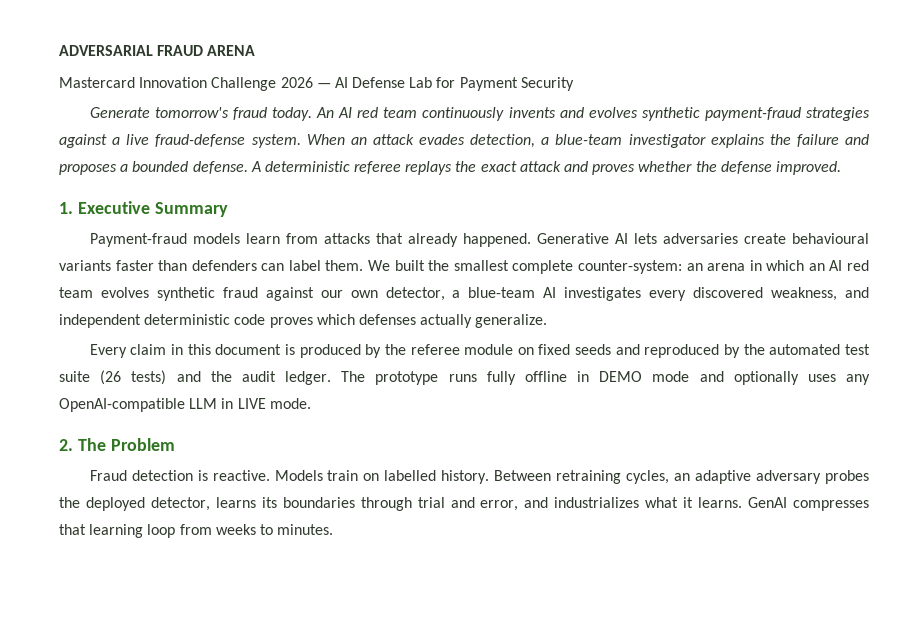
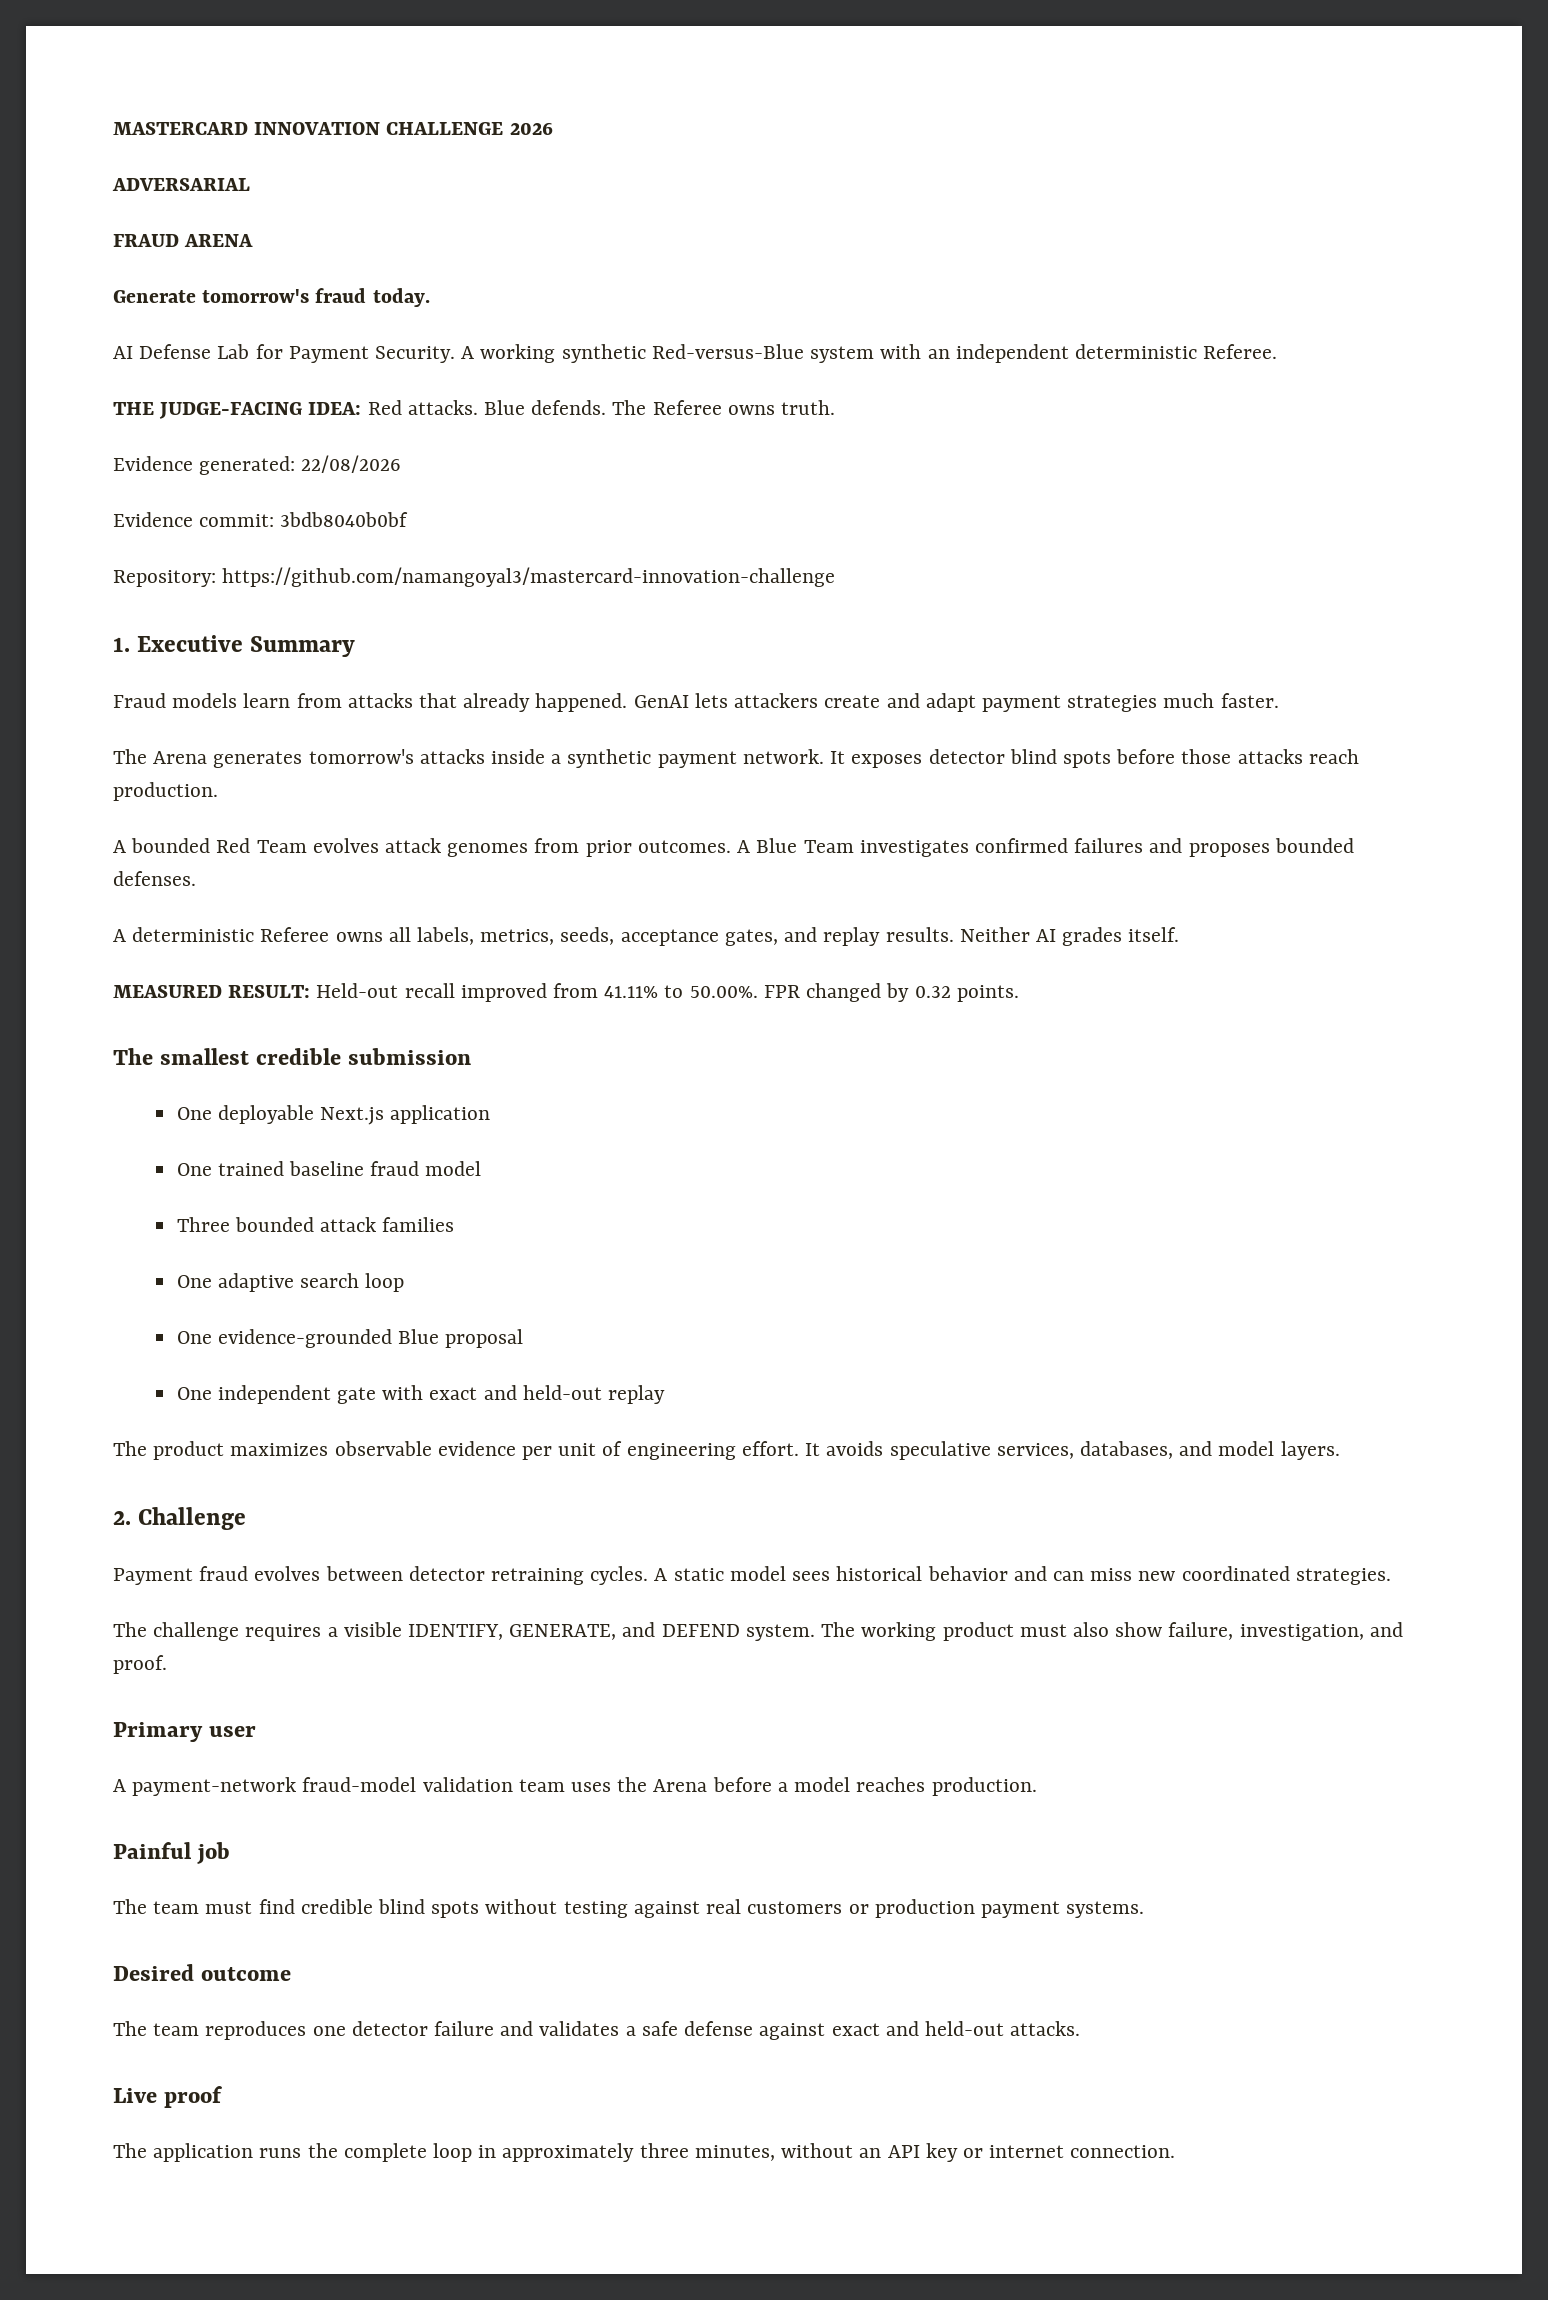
+ MASTERCARD INNOVATION CHALLENGE 2026
- ADVERSARIAL FRAUD ARENA
+ ADVERSARIAL
+ FRAUD ARENA
- Mastercard Innovation Challenge 2026 — AI Defense Lab for Payment Security
- Generate tomorrow's fraud today. An AI red team continuously invents and evolves synthetic payment-fraud strategies against a live fraud-defense system. When an attack evades detection, a blue-team investigator explains the failure and proposes a bounded defense. A deterministic referee replays the exact attack and proves whether the defense improved.
+ Generate tomorrow's fraud today.
+ AI Defense Lab for Payment Security. A working synthetic Red-versus-Blue system with an independent deterministic Referee.
+ THE JUDGE-FACING IDEA: Red attacks. Blue defends. The Referee owns truth.
+ Evidence generated: 22/08/2026
+ Evidence commit: 3bdb8040b0bf
+ Repository: https://github.com/namangoyal3/mastercard-innovation-challenge
- Payment-fraud models learn from attacks that already happened.
+ Fraud models learn from attacks that already happened.
- Generative AI lets adversaries create behavioural variants faster than defenders can label them. We built the smallest complete counter-system: an arena in which an AI red team evolves synthetic fraud against our own detector, a blue-team AI investigates every discovered weakness, and independent deterministic code proves which defenses actually generalize.
- Every claim in this document is produced by the referee module on fixed seeds and reproduced by the automated test suite (26 tests) and the audit ledger. The prototype runs fully offline in DEMO mode and optionally uses any OpenAI-compatible LLM in LIVE mode.
- 2. The Problem
- Fraud detection is reactive. Models train on labelled history. Between retraining cycles, an adaptive adversary probes the deployed detector, learns its boundaries through trial and error, and industrializes what it learns. GenAI compresses that learning loop from weeks to minutes.
+ GenAI lets attackers create and adapt payment strategies much faster.
+ The Arena generates tomorrow's attacks inside a synthetic payment network. It exposes detector blind spots before those attacks reach production.
+ A bounded Red Team evolves attack genomes from prior outcomes. A Blue Team investigates confirmed failures and proposes bounded defenses.
+ A deterministic Referee owns all labels, metrics, seeds, acceptance gates, and replay results. Neither AI grades itself.
+ MEASURED RESULT: Held-out recall improved from 41.11% to 50.00%. FPR changed by 0.32 points.
+ The smallest credible submission
+ One deployable Next.js application
+ One trained baseline fraud model
+ Three bounded attack families
+ One adaptive search loop
+ One evidence-grounded Blue proposal
+ One independent gate with exact and held-out replay
+ The product maximizes observable evidence per unit of engineering effort. It avoids speculative services, databases, and model layers.
+ 2. Challenge
+ Payment fraud evolves between detector retraining cycles. A static model sees historical behavior and can miss new coordinated strategies.
+ The challenge requires a visible IDENTIFY, GENERATE, and DEFEND system. The working product must also show failure, investigation, and proof.
+ Primary user
+ A payment-network fraud-model validation team uses the Arena before a model reaches production.
+ Painful job
+ The team must find credible blind spots without testing against real customers or production payment systems.
+ Desired outcome
+ The team reproduces one detector failure and validates a safe defense against exact and held-out attacks.
+ Live proof
+ The application runs the complete loop in approximately three minutes, without an API key or internet connection.

